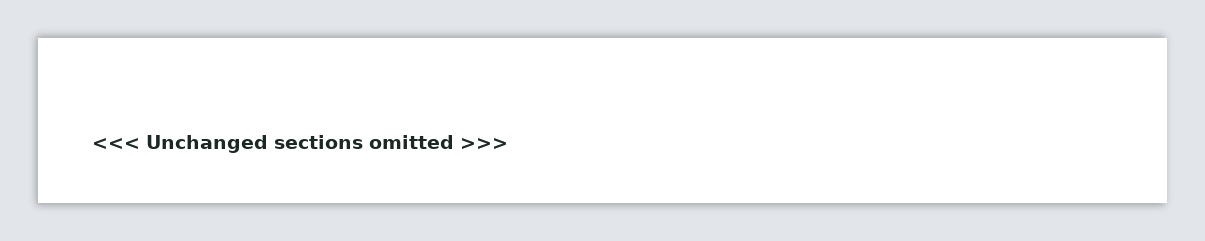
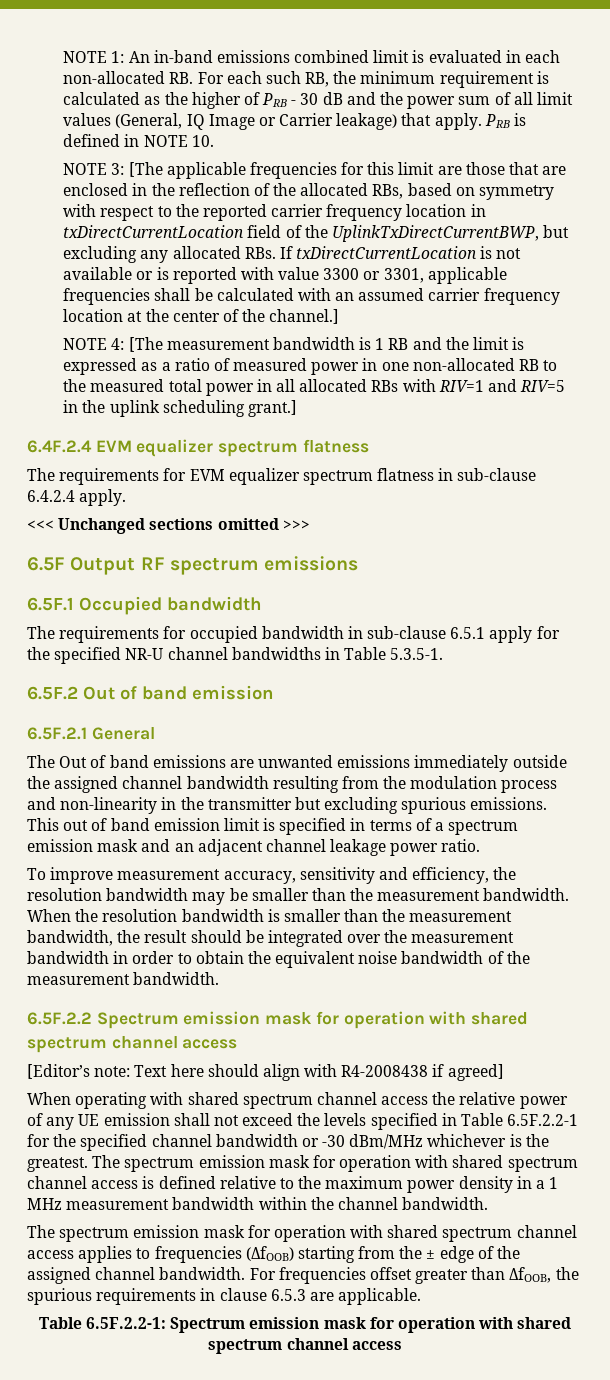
+ NOTE 1: An in-band emissions combined limit is evaluated in each non-allocated RB. For each such RB, the minimum requirement is calculated as the higher of PRB - 30 dB and the power sum of all limit values (General, IQ Image or Carrier leakage) that apply. PRB is defined in NOTE 10.
+ NOTE 3: [The applicable frequencies for this limit are those that are enclosed in the reflection of the allocated RBs, based on symmetry with respect to the reported carrier frequency location in txDirectCurrentLocation field of the UplinkTxDirectCurrentBWP, but excluding any allocated RBs. If txDirectCurrentLocation is not available or is reported with value 3300 or 3301, applicable frequencies shall be calculated with an assumed carrier frequency location at the center of the channel.]
+ NOTE 4: [The measurement bandwidth is 1 RB and the limit is expressed as a ratio of measured power in one non-allocated RB to the measured total power in all allocated RBs with RIV=1 and RIV=5 in the uplink scheduling grant.]
+ 6.4F.2.4 EVM equalizer spectrum flatness
+ The requirements for EVM equalizer spectrum flatness in sub-clause 6.4.2.4 apply.
+ 6.5F Output RF spectrum emissions
+ 6.5F.1 Occupied bandwidth
+ The requirements for occupied bandwidth in sub-clause 6.5.1 apply for the specified NR-U channel bandwidths in Table 5.3.5-1.
+ 6.5F.2 Out of band emission
+ 6.5F.2.1 General
+ The Out of band emissions are unwanted emissions immediately outside the assigned channel bandwidth resulting from the modulation process and non-linearity in the transmitter but excluding spurious emissions. This out of band emission limit is specified in terms of a spectrum emission mask and an adjacent channel leakage power ratio.
+ To improve measurement accuracy, sensitivity and efficiency, the resolution bandwidth may be smaller than the measurement bandwidth. When the resolution bandwidth is smaller than the measurement bandwidth, the result should be integrated over the measurement bandwidth in order to obtain the equivalent noise bandwidth of the measurement bandwidth.
+ 6.5F.2.2 Spectrum emission mask for operation with shared spectrum channel access
+ [Editor’s note: Text here should align with R4-2008438 if agreed]
+ When operating with shared spectrum channel access the relative power of any UE emission shall not exceed the levels specified in Table 6.5F.2.2-1 for the specified channel bandwidth or -30 dBm/MHz whichever is the greatest. The spectrum emission mask for operation with shared spectrum channel access is defined relative to the maximum power density in a 1 MHz measurement bandwidth within the channel bandwidth.
+ The spectrum emission mask for operation with shared spectrum channel access applies to frequencies (ΔfOOB) starting from the ± edge of the assigned channel bandwidth. For frequencies offset greater than ΔfOOB, the spurious requirements in clause 6.5.3 are applicable.
+ Table 6.5F.2.2-1: Spectrum emission mask for operation with shared spectrum channel access

